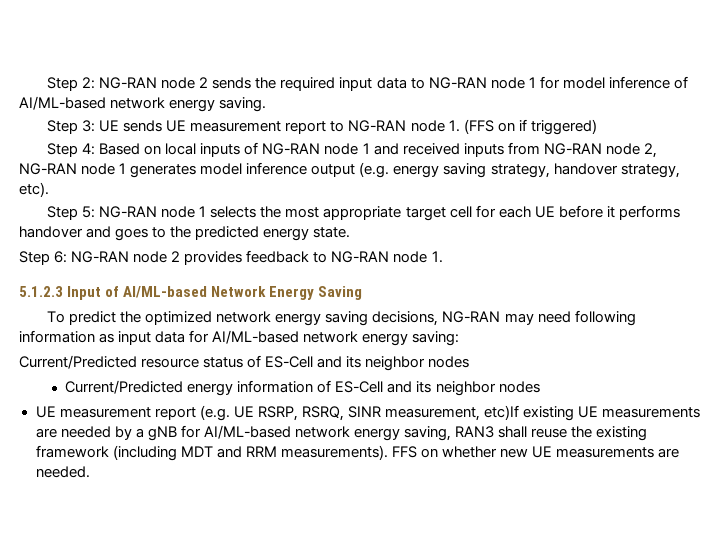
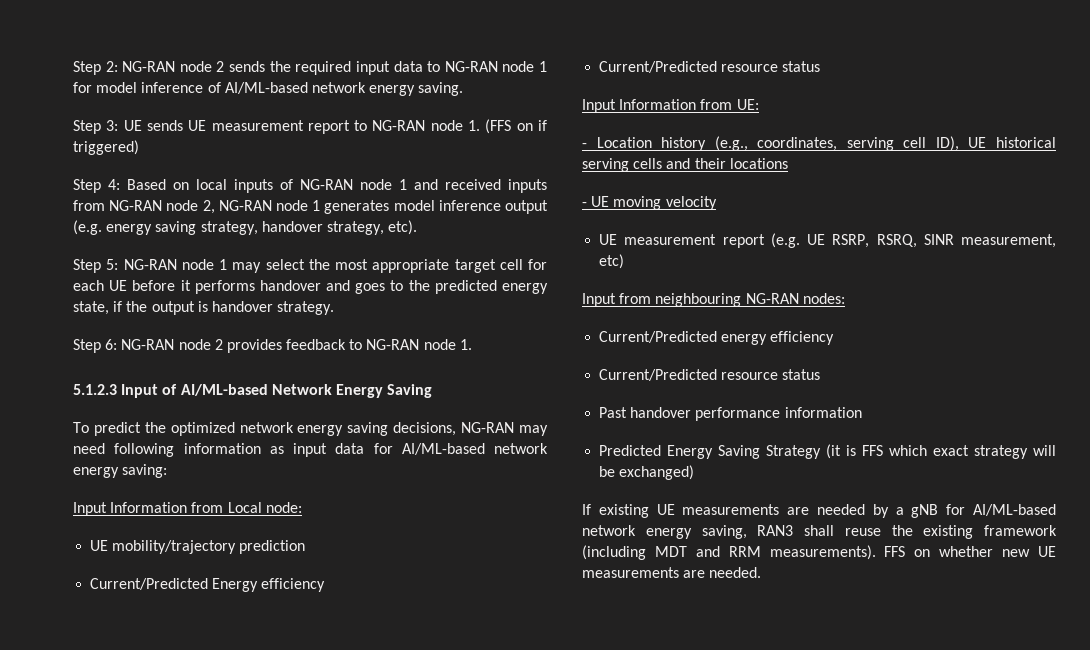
- Step 5: NG-RAN node 1 selects the most appropriate target cell for each UE before it performs handover and goes to the predicted energy state.
+ Step 5: NG-RAN node 1 may select the most appropriate target cell for each UE before it performs handover and goes to the predicted energy state, if the output is handover strategy.
- Current/Predicted resource status of ES-Cell and its neighbor nodes
- Current/Predicted energy information of ES-Cell and its neighbor nodes
+ Input Information from Local node:
+ UE mobility/trajectory prediction
+ Current/Predicted Energy efficiency
+ Current/Predicted resource status
+ Input Information from UE:
+ - Location history (e.g., coordinates, serving cell ID), UE historical serving cells and their locations
+ - UE moving velocity
- UE measurement report (e.g. UE RSRP, RSRQ, SINR measurement, etc)If existing UE measurements are needed by a gNB for AI/ML-based network energy saving, RAN3 shall reuse the existing framework (including MDT and RRM measurements).
+ UE measurement report (e.g. UE RSRP, RSRQ, SINR measurement, etc)
+ Input from neighbouring NG-RAN nodes:
+ Current/Predicted energy efficiency
+ Current/Predicted resource status
+ Past handover performance information
+ Predicted Energy Saving Strategy (it is FFS which exact strategy will be exchanged)
+ If existing UE measurements are needed by a gNB for AI/ML-based network energy saving, RAN3 shall reuse the existing framework (including MDT and RRM measurements).

